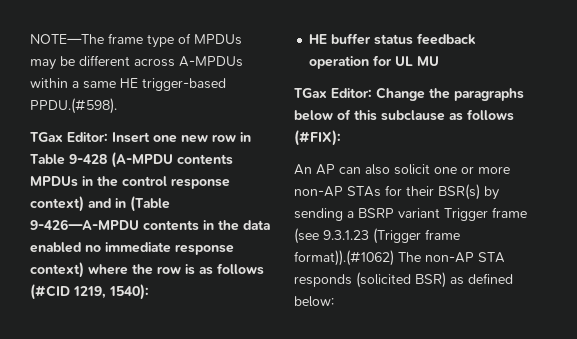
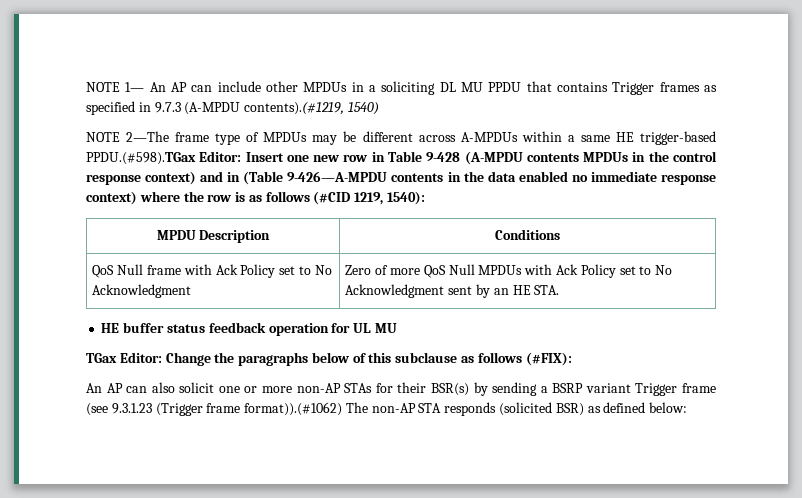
- NOTE—The frame type of MPDUs may be different across A-MPDUs within a same HE trigger-based PPDU.(#598).
- TGax Editor: Insert one new row in Table 9-428 (A-MPDU contents MPDUs in the control response context) and in (Table 9-426—A-MPDU contents in the data enabled no immediate response context) where the row is as follows (#CID 1219, 1540):
+ NOTE 1— An AP can include other MPDUs in a soliciting DL MU PPDU that contains Trigger frames as specified in 9.7.3 (A-MPDU contents).(#1219, 1540)
+ NOTE 2—The frame type of MPDUs may be different across A-MPDUs within a same HE trigger-based PPDU.(#598).TGax Editor: Insert one new row in Table 9-428 (A-MPDU contents MPDUs in the control response context) and in (Table 9-426—A-MPDU contents in the data enabled no immediate response context) where the row is as follows (#CID 1219, 1540):
+ MPDU Description | Conditions
+ QoS Null frame with Ack Policy set to No Acknowledgment | Zero of more QoS Null MPDUs with Ack Policy set to No Acknowledgment sent by an HE STA.

